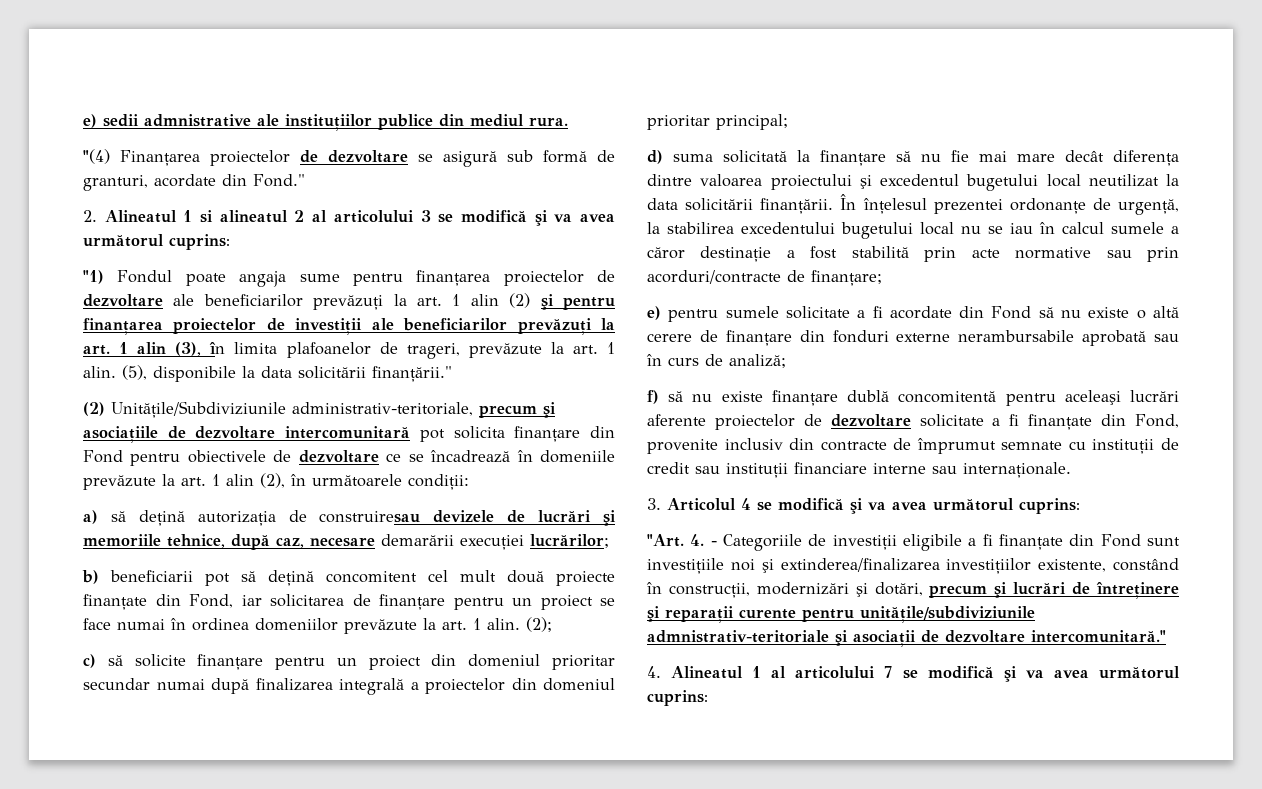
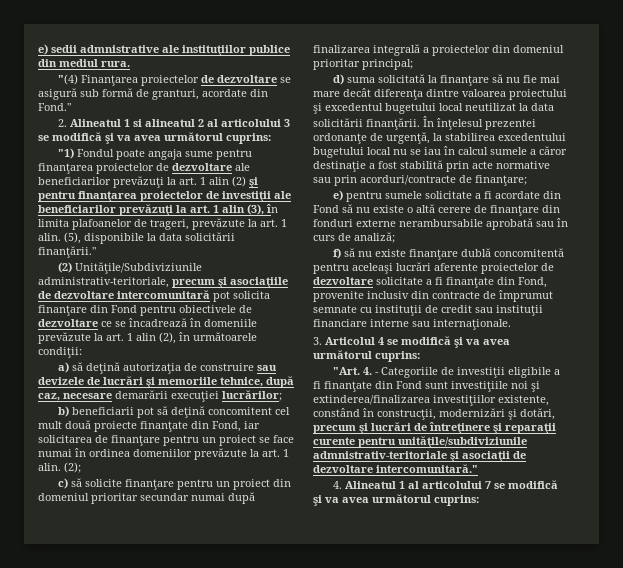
- a) să deţină autorizaţia de construiresau devizele de lucrări şi memoriile tehnice, după caz, necesare demarării execuţiei lucrărilor;
+ a) să deţină autorizaţia de construire sau devizele de lucrări şi memoriile tehnice, după caz, necesare demarării execuţiei lucrărilor;

